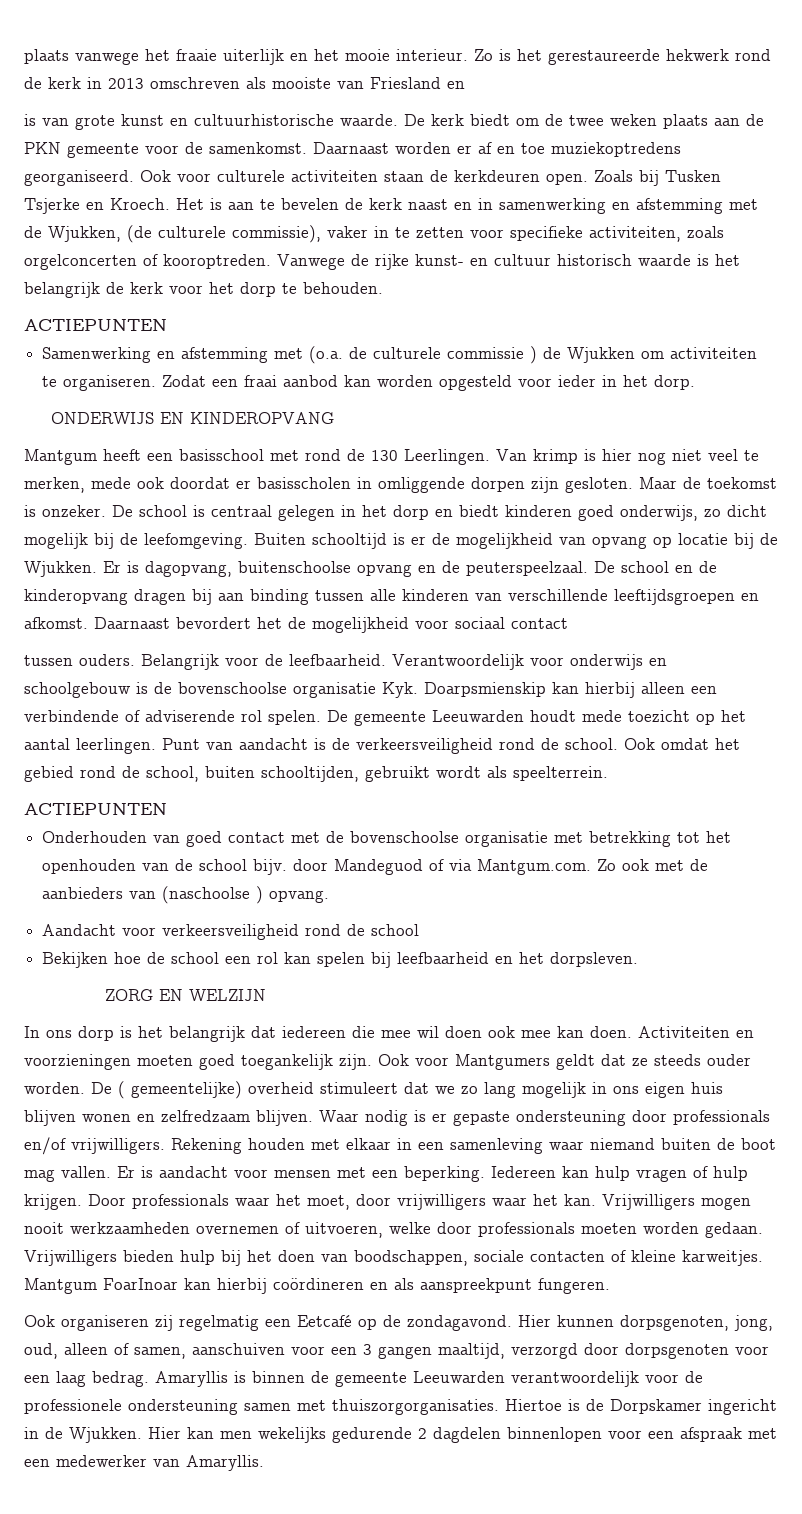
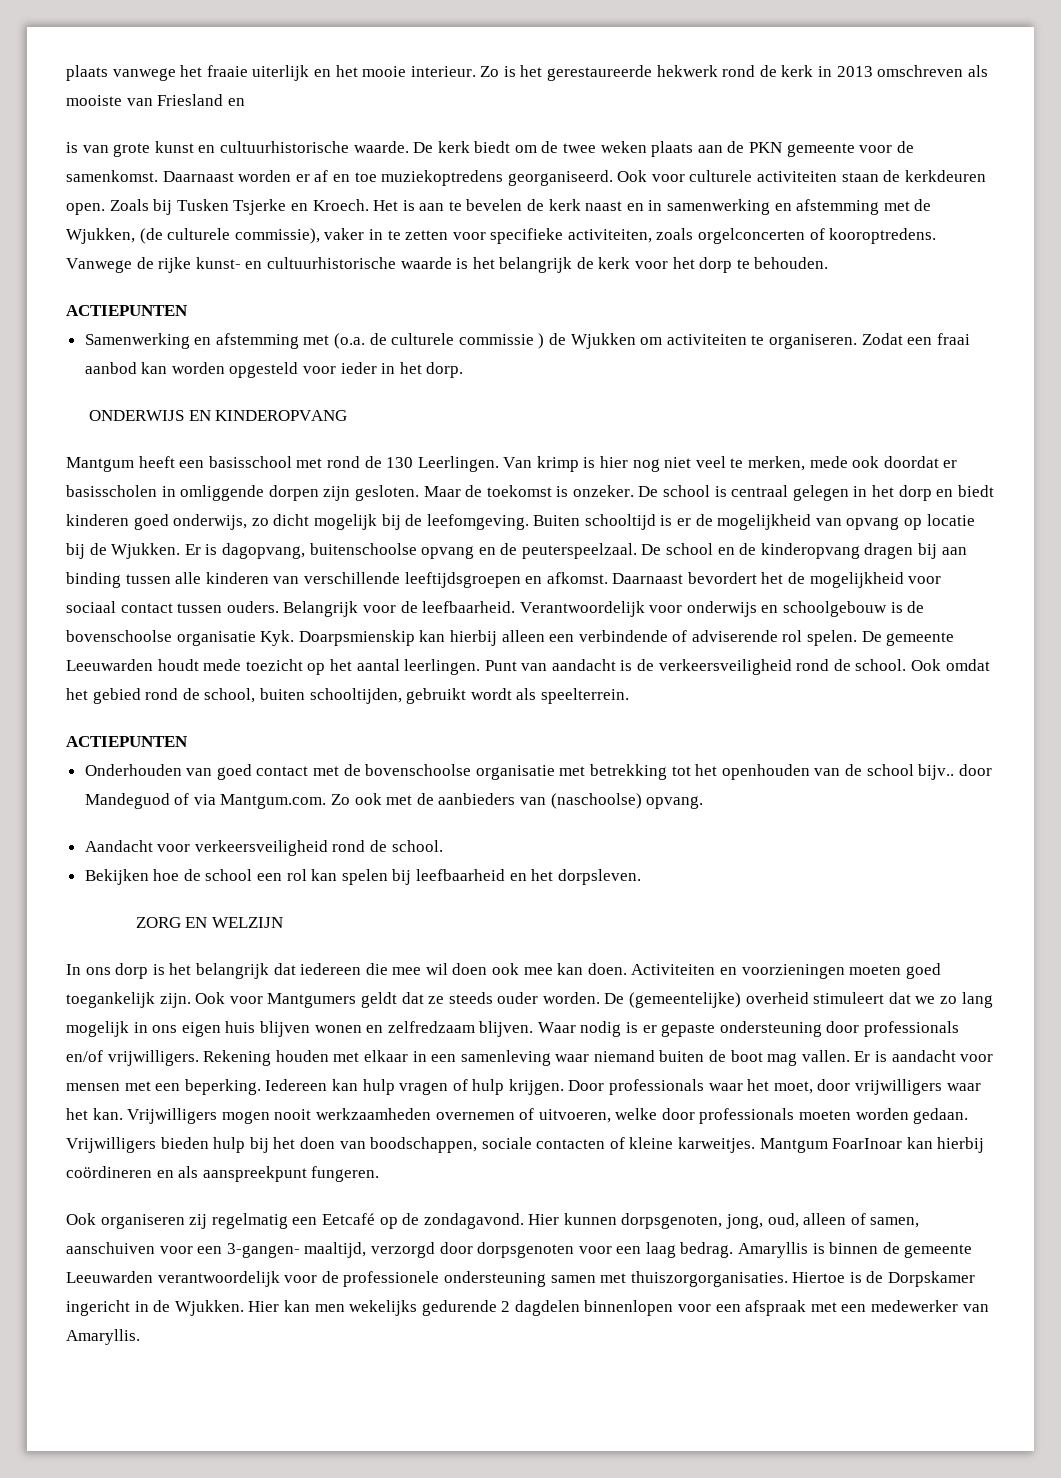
- Het is aan te bevelen de kerk naast en in samenwerking en afstemming met de Wjukken, (de culturele commissie), vaker in te zetten voor specifieke activiteiten, zoals orgelconcerten of kooroptreden.
+ Het is aan te bevelen de kerk naast en in samenwerking en afstemming met de Wjukken, (de culturele commissie), vaker in te zetten voor specifieke activiteiten, zoals orgelconcerten of kooroptredens.
- Vanwege de rijke kunst- en cultuur historisch waarde is het belangrijk de kerk voor het dorp te behouden.
+ Vanwege de rijke kunst- en cultuurhistorische waarde is het belangrijk de kerk voor het dorp te behouden.
- Daarnaast bevordert het de mogelijkheid voor sociaal contact
- tussen ouders.
+ Daarnaast bevordert het de mogelijkheid voor sociaal contact tussen ouders.
- Onderhouden van goed contact met de bovenschoolse organisatie met betrekking tot het openhouden van de school bijv. door Mandeguod of via Mantgum.com. Zo ook met de aanbieders van (naschoolse ) opvang.
+ Onderhouden van goed contact met de bovenschoolse organisatie met betrekking tot het openhouden van de school bijv.. door Mandeguod of via Mantgum.com. Zo ook met de aanbieders van (naschoolse) opvang.
- Aandacht voor verkeersveiligheid rond de school
+ Aandacht voor verkeersveiligheid rond de school.
- De ( gemeentelijke) overheid stimuleert dat we zo lang mogelijk in ons eigen huis blijven wonen en zelfredzaam blijven.
+ De (gemeentelijke) overheid stimuleert dat we zo lang mogelijk in ons eigen huis blijven wonen en zelfredzaam blijven.
- Hier kunnen dorpsgenoten, jong, oud, alleen of samen, aanschuiven voor een 3 gangen maaltijd, verzorgd door dorpsgenoten voor een laag bedrag.
+ Hier kunnen dorpsgenoten, jong, oud, alleen of samen, aanschuiven voor een 3-gangen- maaltijd, verzorgd door dorpsgenoten voor een laag bedrag.

